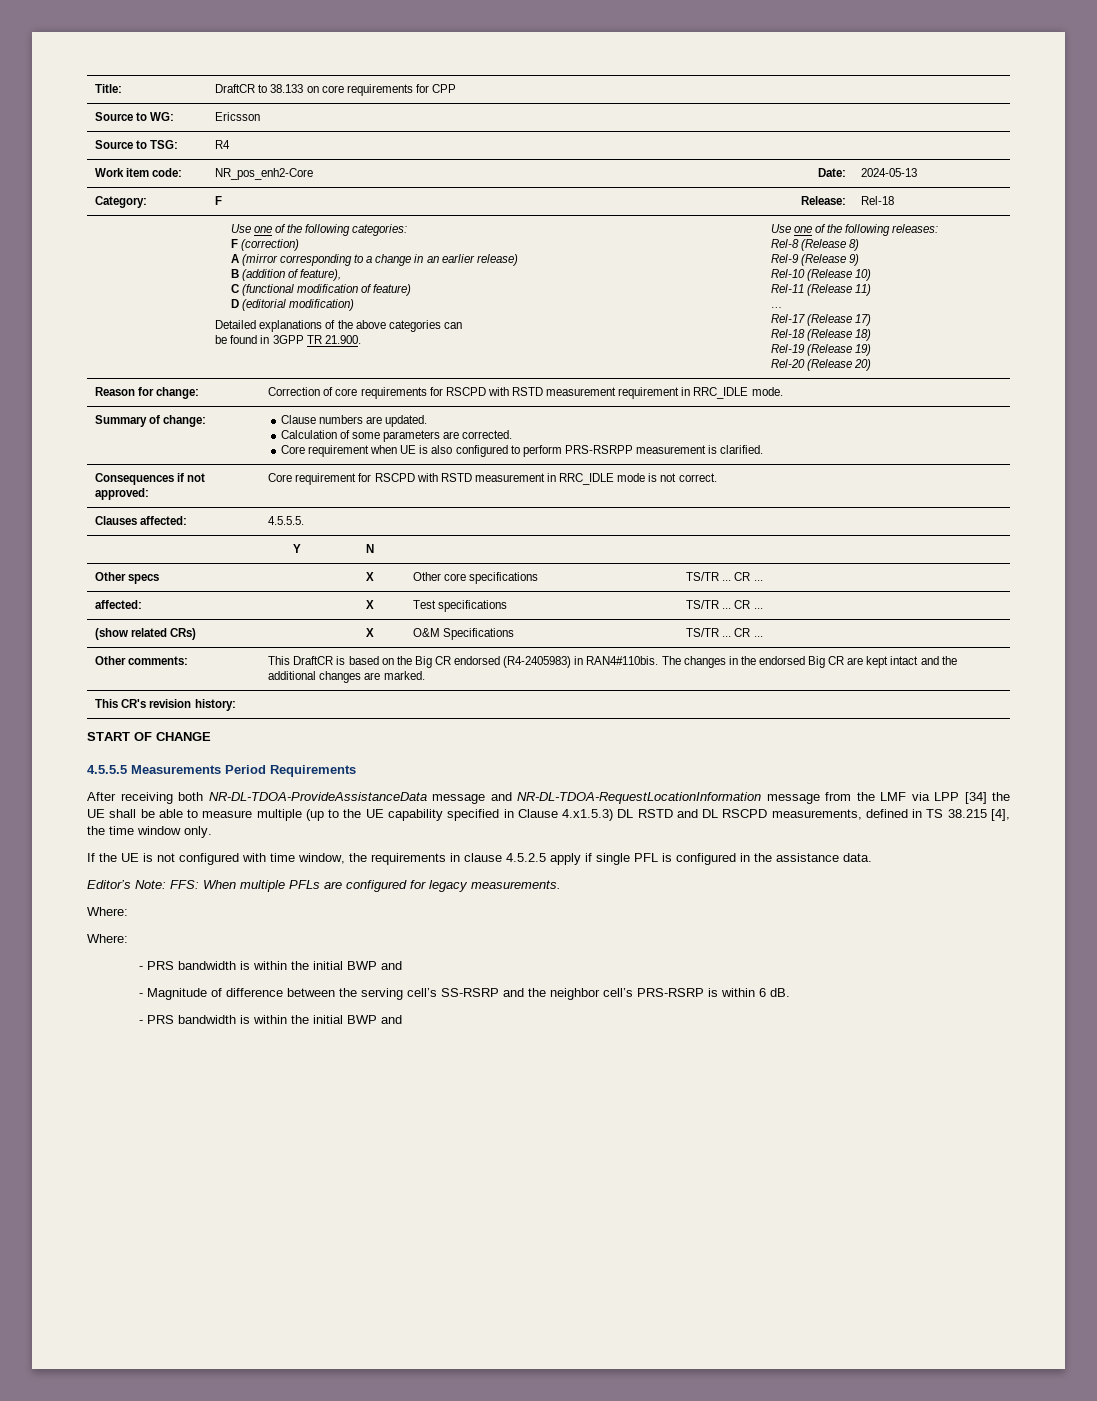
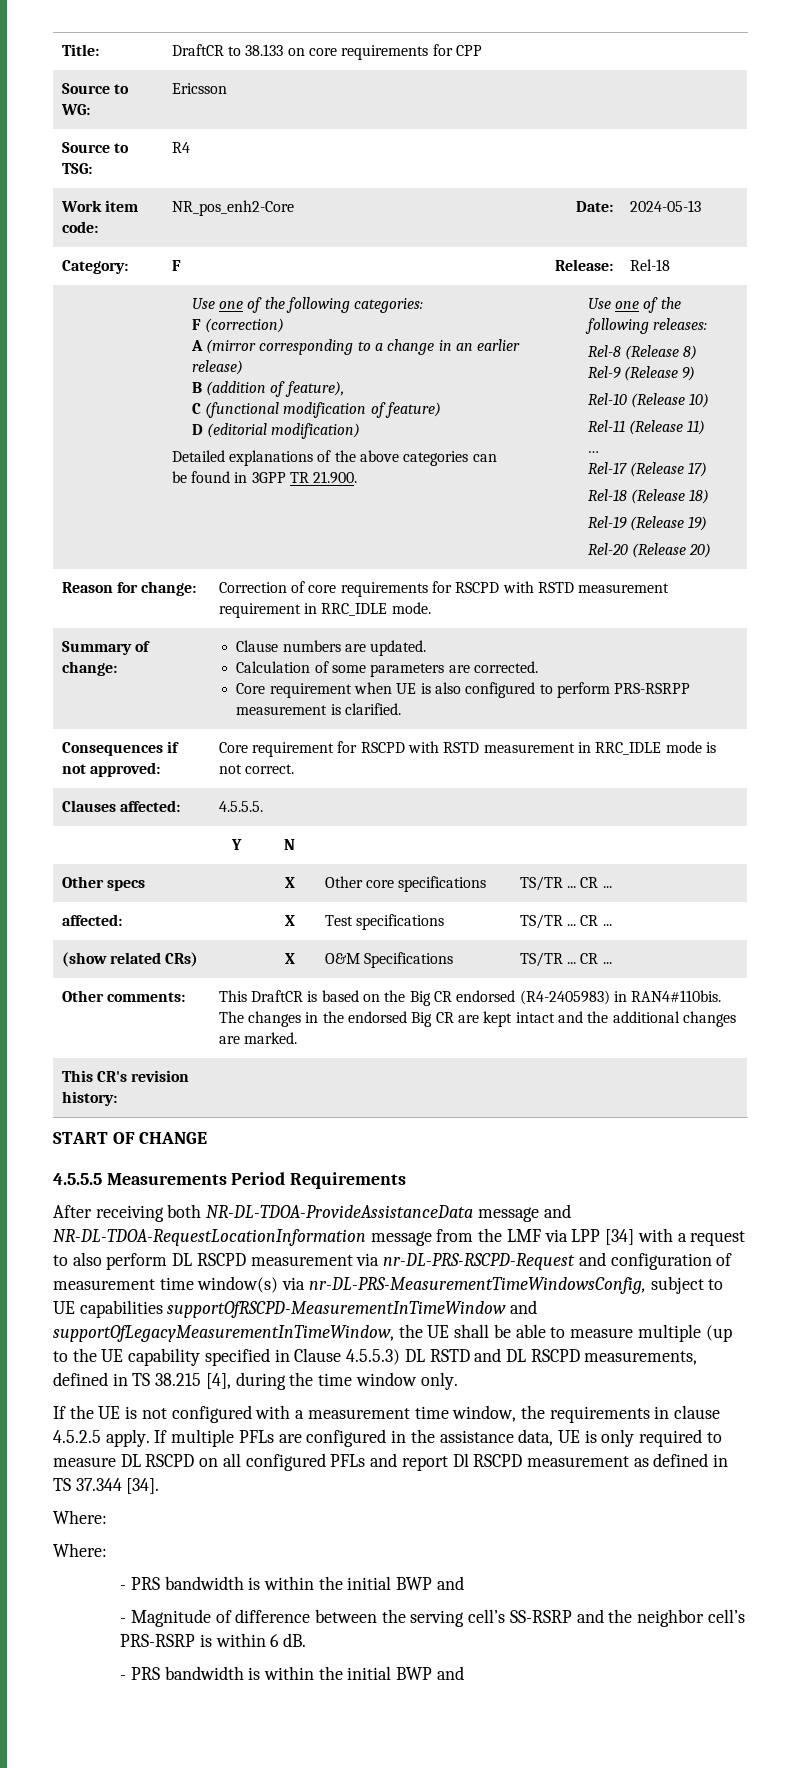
- After receiving both NR-DL-TDOA-ProvideAssistanceData message and NR-DL-TDOA-RequestLocationInformation message from the LMF via LPP [34] the UE shall be able to measure multiple (up to the UE capability specified in Clause 4.x1.5.3) DL RSTD and DL RSCPD measurements, defined in TS 38.215 [4], the time window only.
+ After receiving both NR-DL-TDOA-ProvideAssistanceData message and NR-DL-TDOA-RequestLocationInformation message from the LMF via LPP [34] with a request to also perform DL RSCPD measurement via nr-DL-PRS-RSCPD-Request and configuration of measurement time window(s) via nr-DL-PRS-MeasurementTimeWindowsConfig, subject to UE capabilities supportOfRSCPD-MeasurementInTimeWindow and supportOfLegacyMeasurementInTimeWindow, the UE shall be able to measure multiple (up to the UE capability specified in Clause 4.5.5.3) DL RSTD and DL RSCPD measurements, defined in TS 38.215 [4], during the time window only.
- If the UE is not configured with time window, the requirements in clause 4.5.2.5 apply if single PFL is configured in the assistance data.
- Editor’s Note: FFS: When multiple PFLs are configured for legacy measurements.
+ If the UE is not configured with a measurement time window, the requirements in clause 4.5.2.5 apply. If multiple PFLs are configured in the assistance data, UE is only required to measure DL RSCPD on all configured PFLs and report Dl RSCPD measurement as defined in TS 37.344 [34].

